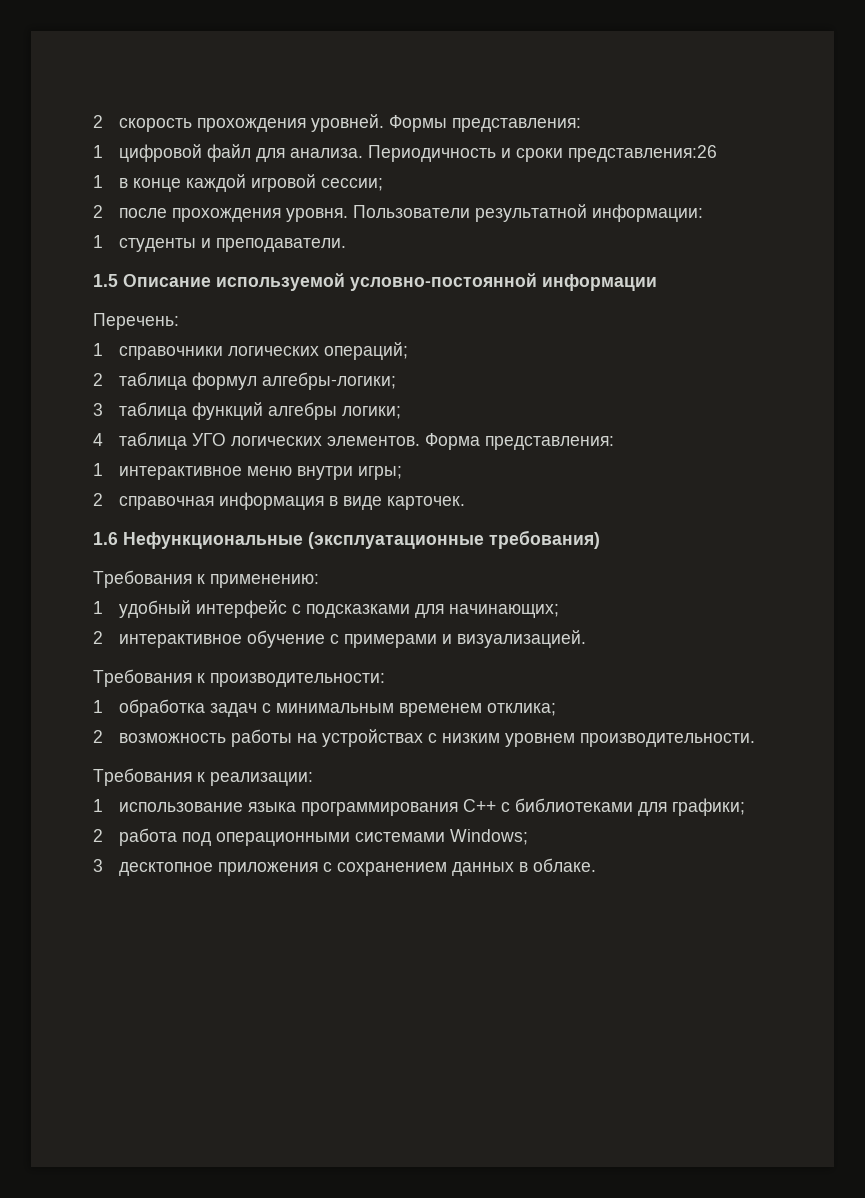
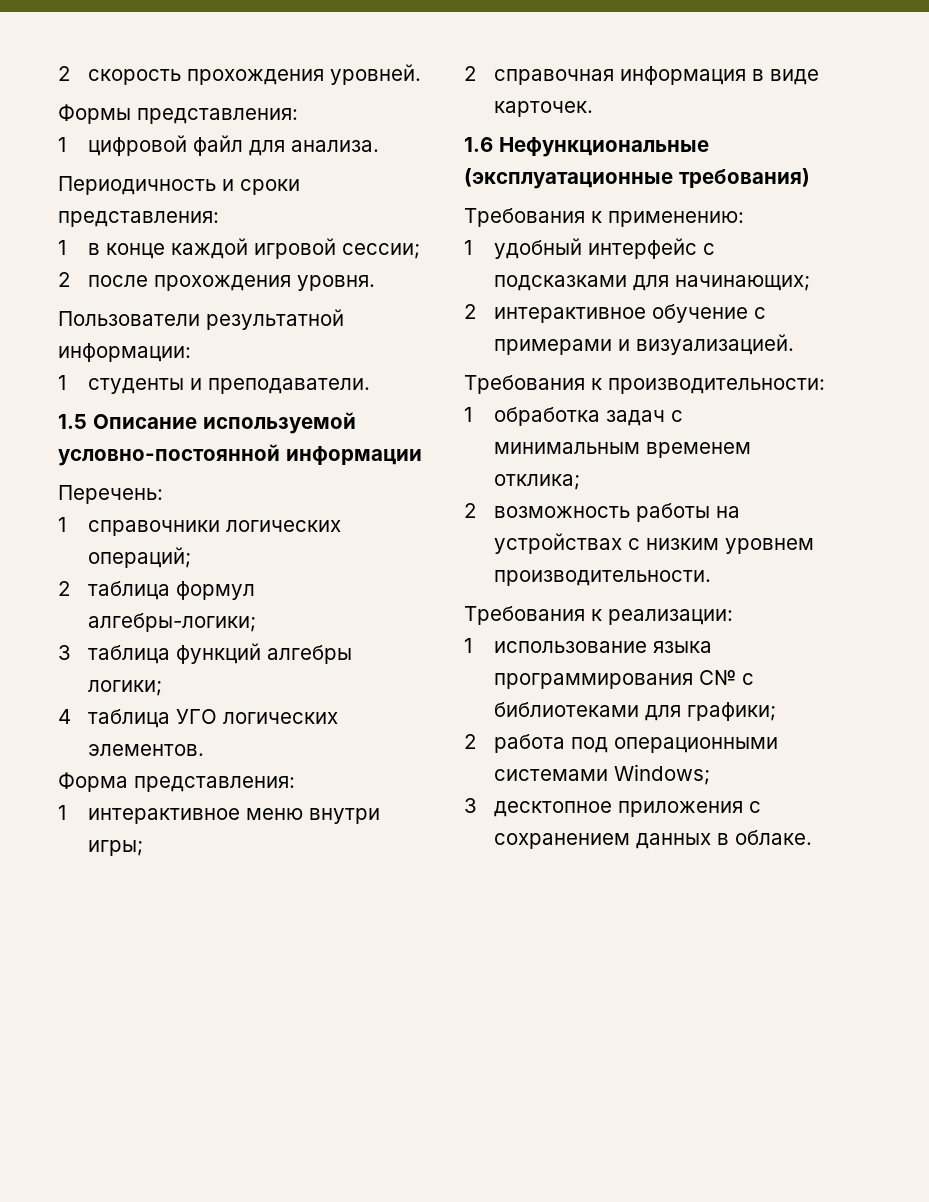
- 2 скорость прохождения уровней. Формы представления:
+ 2 скорость прохождения уровней.
+ Формы представления:
- 1 цифровой файл для анализа. Периодичность и сроки представления:26
+ 1 цифровой файл для анализа.
+ Периодичность и сроки представления:
- 2 после прохождения уровня. Пользователи результатной информации:
+ 2 после прохождения уровня.
+ Пользователи результатной информации:
- 4 таблица УГО логических элементов. Форма представления:
+ 4 таблица УГО логических элементов.
+ Форма представления:
- 1 использование языка программирования C++ с библиотеками для графики;
+ 1 использование языка программирования С№ с библиотеками для графики;

